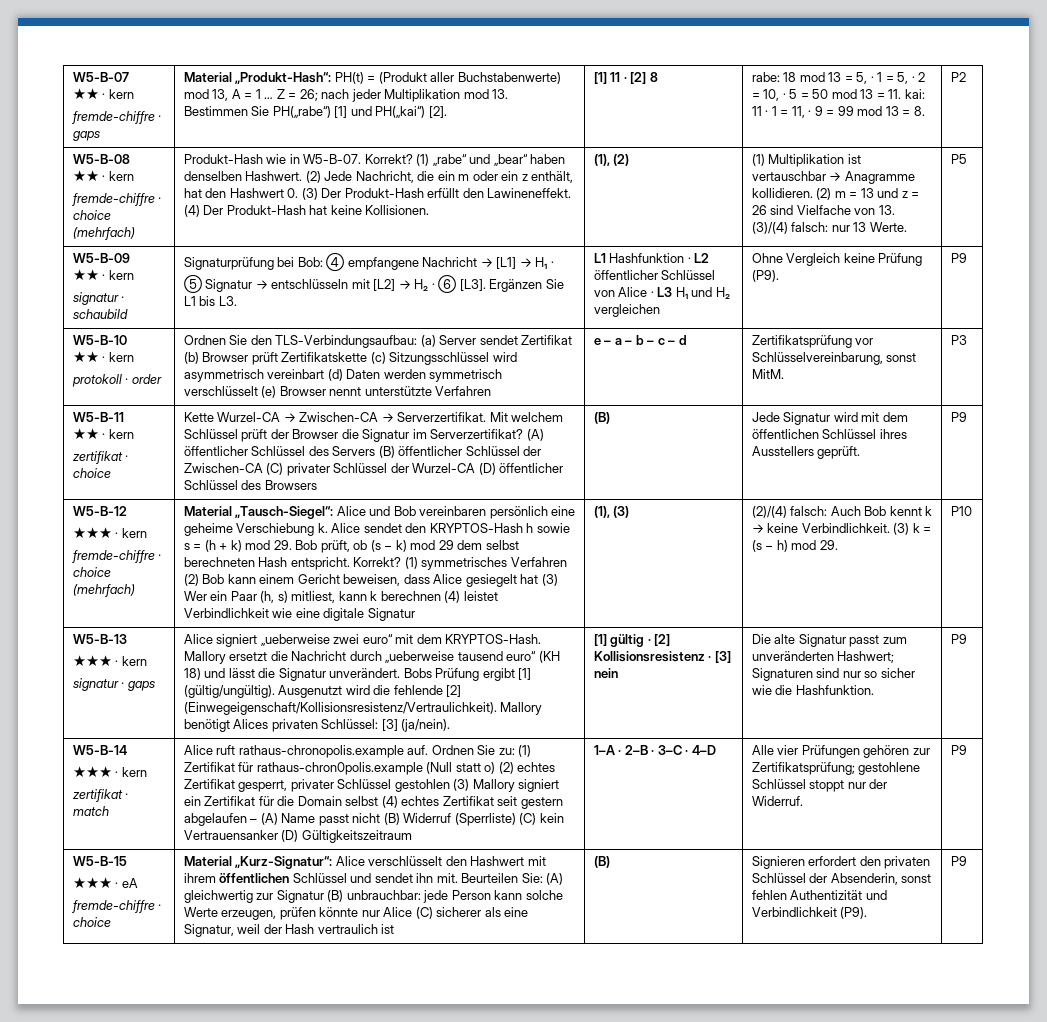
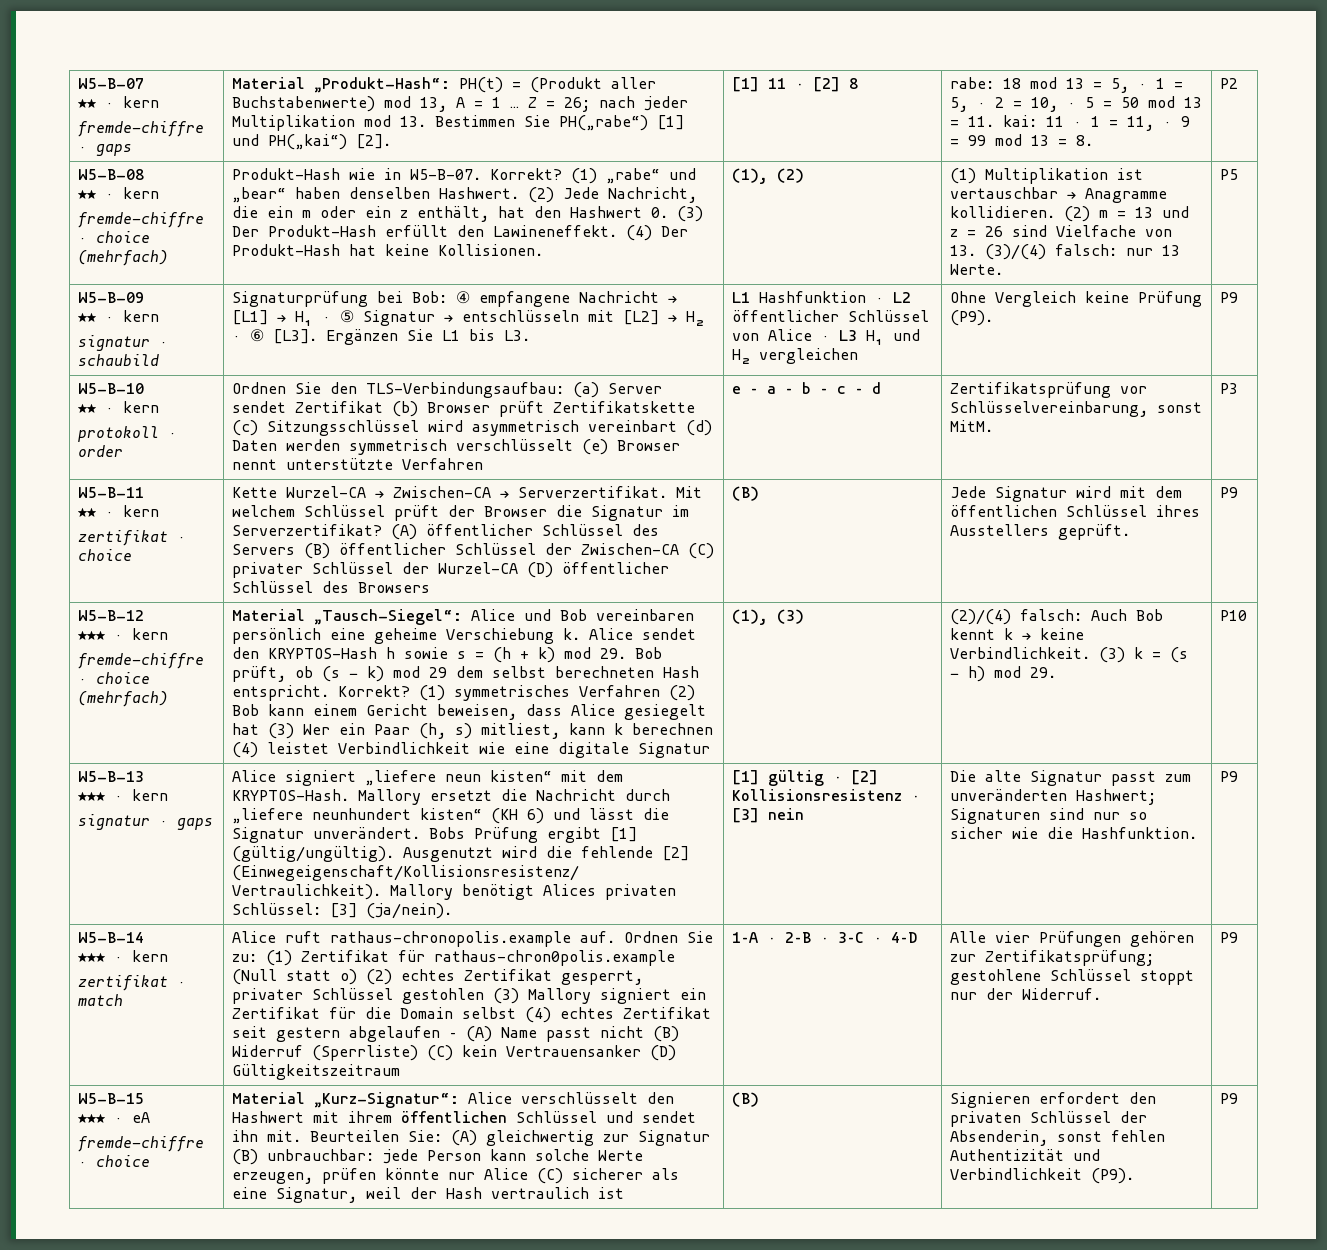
- Alice signiert „ueberweise zwei euro“ mit dem KRYPTOS-Hash.
+ Alice signiert „liefere neun kisten“ mit dem KRYPTOS-Hash.
- Mallory ersetzt die Nachricht durch „ueberweise tausend euro“ (KH 18) und lässt die Signatur unverändert.
+ Mallory ersetzt die Nachricht durch „liefere neunhundert kisten“ (KH 6) und lässt die Signatur unverändert.

